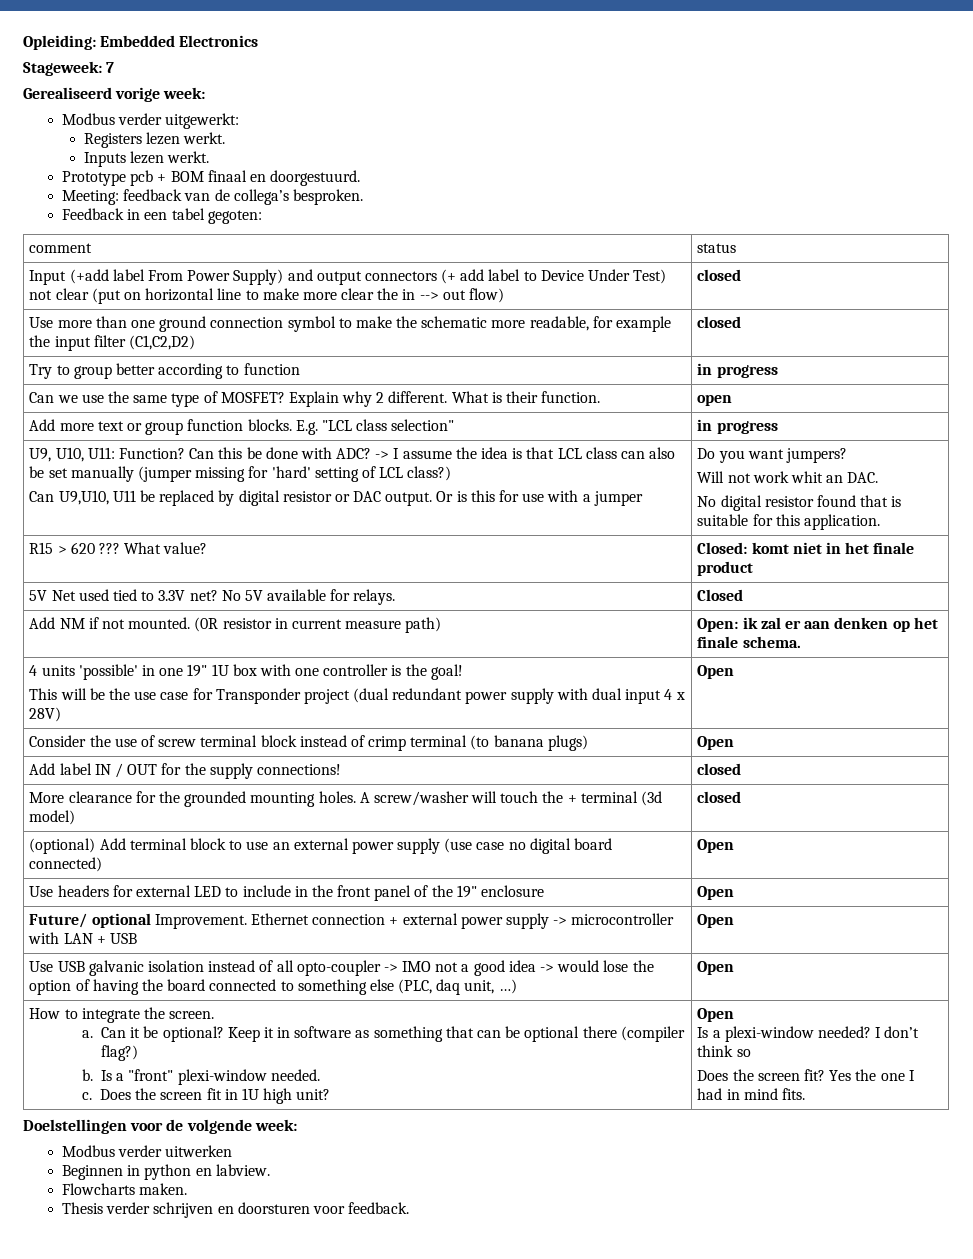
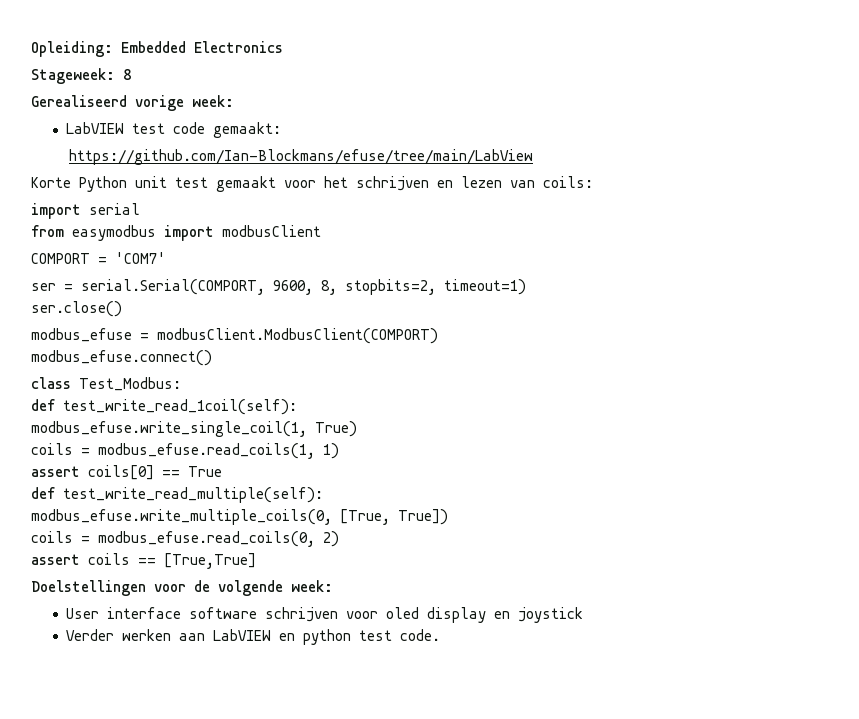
- Stageweek: 7
+ Stageweek: 8
- Modbus verder uitgewerkt:
- Registers lezen werkt.
- Inputs lezen werkt.
- Prototype pcb + BOM finaal en doorgestuurd.
- Meeting: feedback van de collega’s besproken.
- Feedback in een tabel gegoten:
- comment | status
- Input (+add label From Power Supply) and output connectors (+ add label to Device Under Test) not clear (put on horizontal line to make more clear the in --> out flow) | closed
- Use more than one ground connection symbol to make the schematic more readable, for example the input filter (C1,C2,D2) | closed
- Try to group better according to function | in progress
- Can we use the same type of MOSFET? Explain why 2 different. What is their function. | open
- Add more text or group function blocks. E.g. "LCL class selection" | in progress
- U9, U10, U11: Function? Can this be done with ADC? -> I assume the idea is that LCL class can also be set manually (jumper missing for 'hard' setting of LCL class?)
- Can U9,U10, U11 be replaced by digital resistor or DAC output. Or is this for use with a jumper | Do you want jumpers?
- Will not work whit an DAC.
- No digital resistor found that is suitable for this application.
- R15 > 620 ??? What value? | Closed: komt niet in het finale product
- 5V Net used tied to 3.3V net? No 5V available for relays. | Closed
- Add NM if not mounted. (0R resistor in current measure path) | Open: ik zal er aan denken op het finale schema.
- 4 units 'possible' in one 19" 1U box with one controller is the goal!
- This will be the use case for Transponder project (dual redundant power supply with dual input 4 x 28V) | Open
- Consider the use of screw terminal block instead of crimp terminal (to banana plugs) | Open
- Add label IN / OUT for the supply connections! | closed
- More clearance for the grounded mounting holes. A screw/washer will touch the + terminal (3d model) | closed
- (optional) Add terminal block to use an external power supply (use case no digital board connected) | Open
- Use headers for external LED to include in the front panel of the 19" enclosure | Open
- Future/ optional Improvement. Ethernet connection + external power supply -> microcontroller with LAN + USB | Open
- Use USB galvanic isolation instead of all opto-coupler -> IMO not a good idea -> would lose the option of having the board connected to something else (PLC, daq unit, …) | Open
- How to integrate the screen.
- a. Can it be optional? Keep it in software as something that can be optional there (compiler flag?)
- b. Is a "front" plexi-window needed.
- c. Does the screen fit in 1U high unit? | Open
- Is a plexi-window needed? I don’t think so
- Does the screen fit? Yes the one I had in mind fits.
+ LabVIEW test code gemaakt:
+ https://github.com/Ian-Blockmans/efuse/tree/main/LabView
+ Korte Python unit test gemaakt voor het schrijven en lezen van coils:
+ import serial
+ from easymodbus import modbusClient
+ COMPORT = 'COM7'
+ ser = serial.Serial(COMPORT, 9600, 8, stopbits=2, timeout=1)
+ ser.close()
+ modbus_efuse = modbusClient.ModbusClient(COMPORT)
+ modbus_efuse.connect()
+ class Test_Modbus:
+ def test_write_read_1coil(self):
+ modbus_efuse.write_single_coil(1, True)
+ coils = modbus_efuse.read_coils(1, 1)
+ assert coils[0] == True
+ def test_write_read_multiple(self):
+ modbus_efuse.write_multiple_coils(0, [True, True])
+ coils = modbus_efuse.read_coils(0, 2)
+ assert coils == [True,True]
- Modbus verder uitwerken
- Beginnen in python en labview.
- Flowcharts maken.
- Thesis verder schrijven en doorsturen voor feedback.
+ User interface software schrijven voor oled display en joystick
+ Verder werken aan LabVIEW en python test code.

